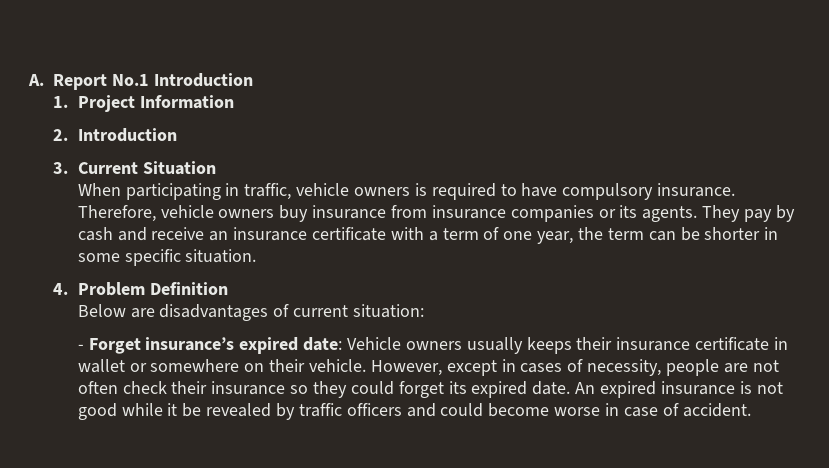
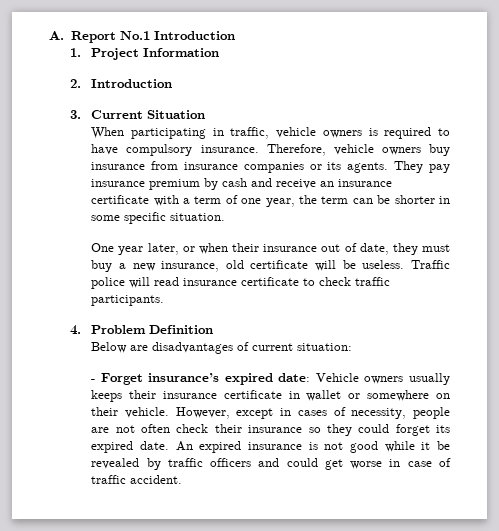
- They pay by cash and receive an insurance certificate with a term of one year, the term can be shorter in some specific situation.
+ They pay insurance premium by cash and receive an insurance certificate with a term of one year, the term can be shorter in some specific situation.
+ One year later, or when their insurance out of date, they must buy a new insurance, old certificate will be useless. Traffic police will read insurance certificate to check traffic participants.
- An expired insurance is not good while it be revealed by traffic officers and could become worse in case of accident.
+ An expired insurance is not good while it be revealed by traffic officers and could get worse in case of traffic accident.

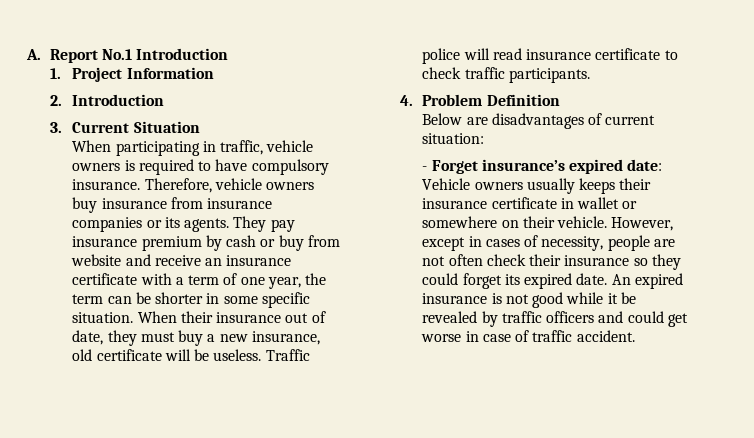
- They pay insurance premium by cash and receive an insurance certificate with a term of one year, the term can be shorter in some specific situation.
- One year later, or when their insurance out of date, they must buy a new insurance, old certificate will be useless.
+ They pay insurance premium by cash or buy from website and receive an insurance certificate with a term of one year, the term can be shorter in some specific situation. When their insurance out of date, they must buy a new insurance, old certificate will be useless.

